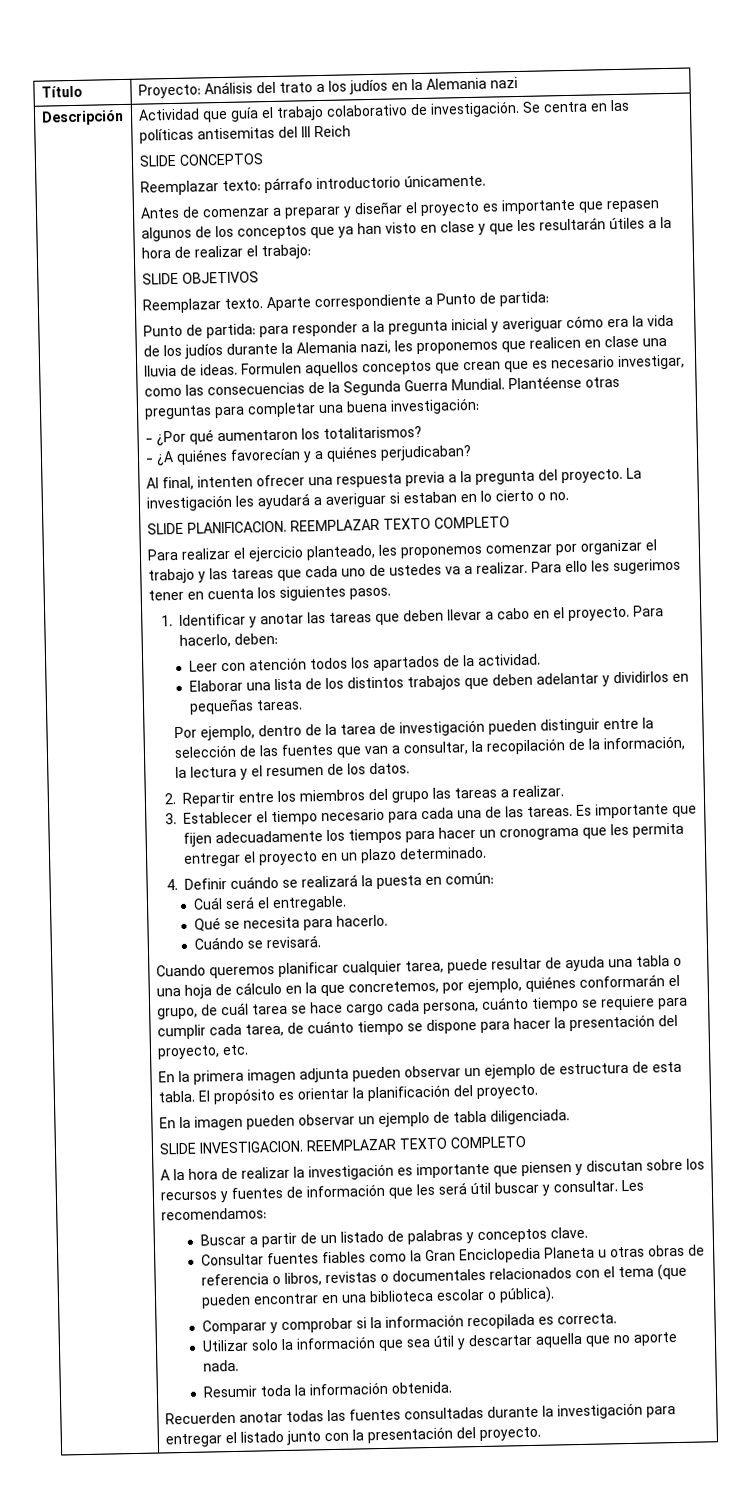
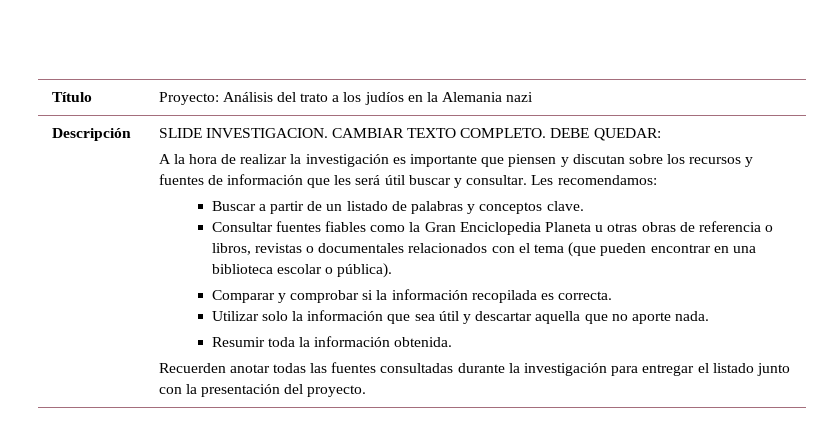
- Actividad que guía el trabajo colaborativo de investigación. Se centra en las políticas antisemitas del III Reich
- SLIDE CONCEPTOS
- Reemplazar texto: párrafo introductorio únicamente.
- Antes de comenzar a preparar y diseñar el proyecto es importante que repasen algunos de los conceptos que ya han visto en clase y que les resultarán útiles a la hora de realizar el trabajo:
- SLIDE OBJETIVOS
- Reemplazar texto. Aparte correspondiente a Punto de partida:
- Punto de partida: para responder a la pregunta inicial y averiguar cómo era la vida de los judíos durante la Alemania nazi, les proponemos que realicen en clase una lluvia de ideas. Formulen aquellos conceptos que crean que es necesario investigar, como las consecuencias de la Segunda Guerra Mundial. Plantéense otras preguntas para completar una buena investigación:
- - ¿Por qué aumentaron los totalitarismos?
- - ¿A quiénes favorecían y a quiénes perjudicaban?
- Al final, intenten ofrecer una respuesta previa a la pregunta del proyecto. La investigación les ayudará a averiguar si estaban en lo cierto o no.
- SLIDE PLANIFICACION. REEMPLAZAR TEXTO COMPLETO
- Para realizar el ejercicio planteado, les proponemos comenzar por organizar el trabajo y las tareas que cada uno de ustedes va a realizar. Para ello les sugerimos tener en cuenta los siguientes pasos.
- 1. Identificar y anotar las tareas que deben llevar a cabo en el proyecto. Para hacerlo, deben:
- Leer con atención todos los apartados de la actividad.
- Elaborar una lista de los distintos trabajos que deben adelantar y dividirlos en pequeñas tareas.
- Por ejemplo, dentro de la tarea de investigación pueden distinguir entre la selección de las fuentes que van a consultar, la recopilación de la información, la lectura y el resumen de los datos.
- 2. Repartir entre los miembros del grupo las tareas a realizar.
- 3. Establecer el tiempo necesario para cada una de las tareas. Es importante que fijen adecuadamente los tiempos para hacer un cronograma que les permita entregar el proyecto en un plazo determinado.
- 4. Definir cuándo se realizará la puesta en común:
- Cuál será el entregable.
- Qué se necesita para hacerlo.
- Cuándo se revisará.
- Cuando queremos planificar cualquier tarea, puede resultar de ayuda una tabla o una hoja de cálculo en la que concretemos, por ejemplo, quiénes conformarán el grupo, de cuál tarea se hace cargo cada persona, cuánto tiempo se requiere para cumplir cada tarea, de cuánto tiempo se dispone para hacer la presentación del proyecto, etc.
- En la primera imagen adjunta pueden observar un ejemplo de estructura de esta tabla. El propósito es orientar la planificación del proyecto.
- En la imagen pueden observar un ejemplo de tabla diligenciada.
- SLIDE INVESTIGACION. REEMPLAZAR TEXTO COMPLETO
+ SLIDE INVESTIGACION. CAMBIAR TEXTO COMPLETO. DEBE QUEDAR:

